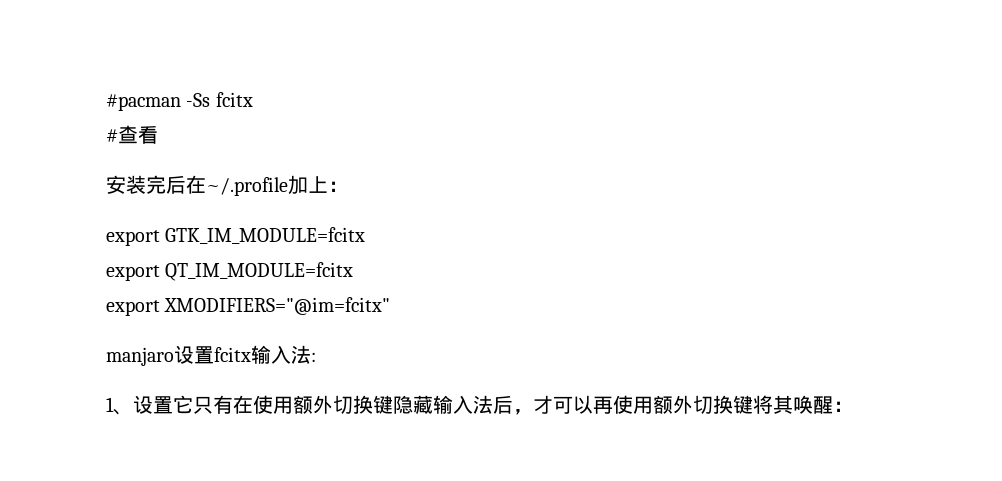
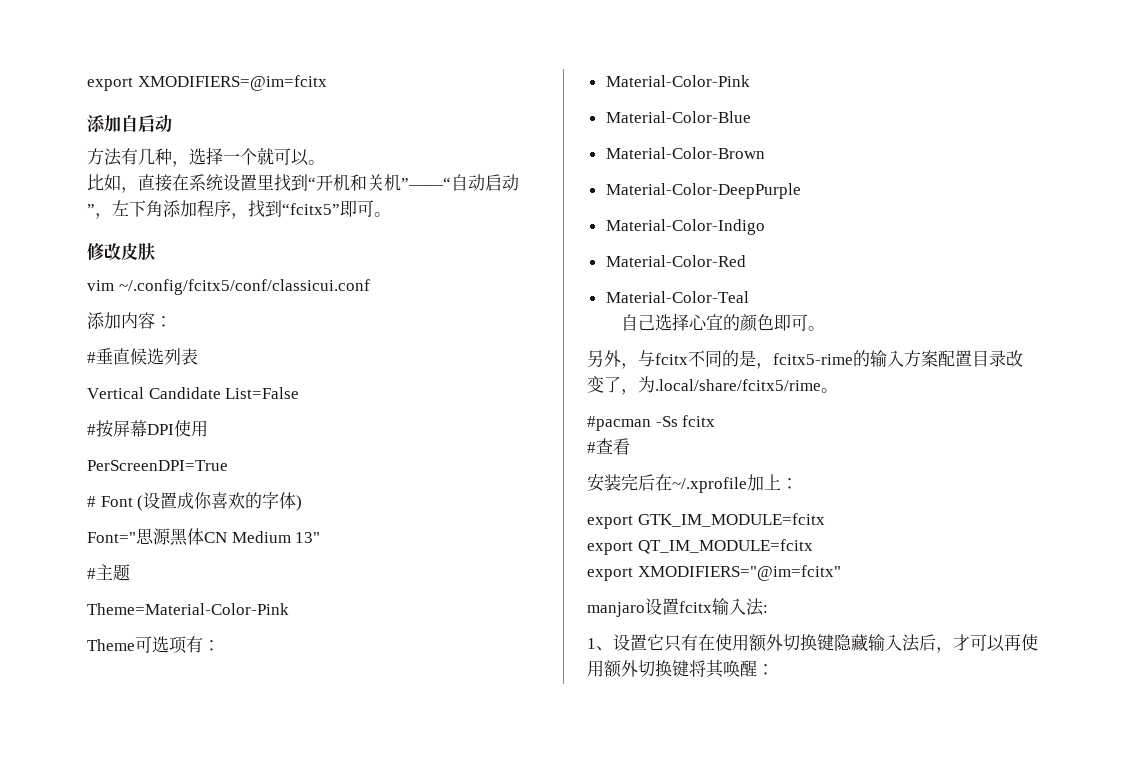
+ export XMODIFIERS=@im=fcitx
+ 添加自启动
+ 方法有几种，选择一个就可以。
+ 比如，直接在系统设置里找到“开机和关机”——“自动启动”，左下角添加程序，找到“fcitx5”即可。
+ 修改皮肤
+ vim ~/.config/fcitx5/conf/classicui.conf
+ 添加内容：
+ #垂直候选列表
+ Vertical Candidate List=False
+ #按屏幕DPI使用
+ PerScreenDPI=True
+ # Font (设置成你喜欢的字体)
+ Font="思源黑体CN Medium 13"
+ #主题
+ Theme=Material-Color-Pink
+ Theme可选项有：
+ Material-Color-Pink
+ Material-Color-Blue
+ Material-Color-Brown
+ Material-Color-DeepPurple
+ Material-Color-Indigo
+ Material-Color-Red
+ Material-Color-Teal
+ 自己选择心宜的颜色即可。
+ 另外，与fcitx不同的是，fcitx5-rime的输入方案配置目录改变了，为.local/share/fcitx5/rime。
- 安装完后在~/.profile加上：
+ 安装完后在~/.xprofile加上：

